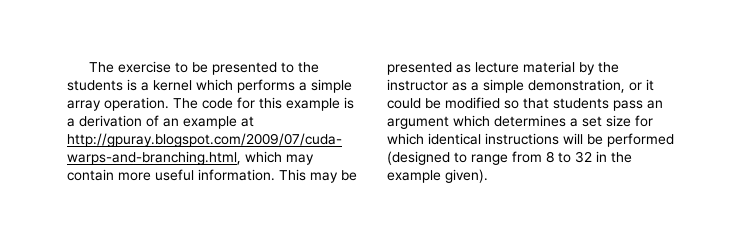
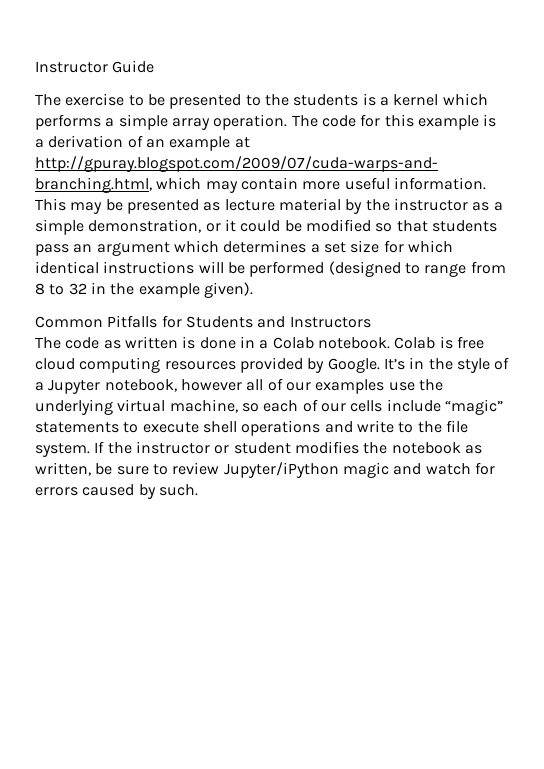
+ Instructor Guide
+ Common Pitfalls for Students and Instructors
+ The code as written is done in a Colab notebook. Colab is free cloud computing resources provided by Google. It’s in the style of a Jupyter notebook, however all of our examples use the underlying virtual machine, so each of our cells include “magic” statements to execute shell operations and write to the file system. If the instructor or student modifies the notebook as written, be sure to review Jupyter/iPython magic and watch for errors caused by such.

